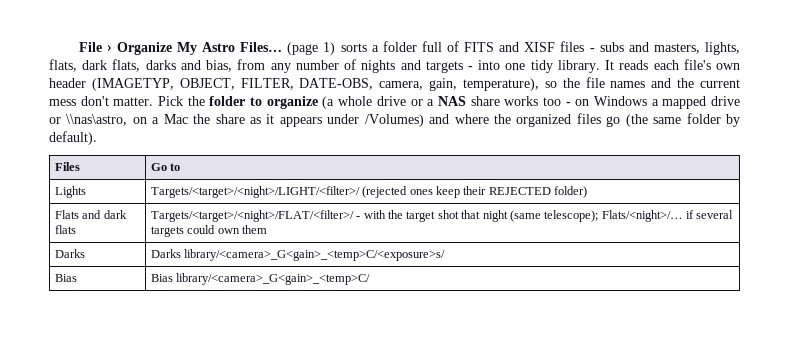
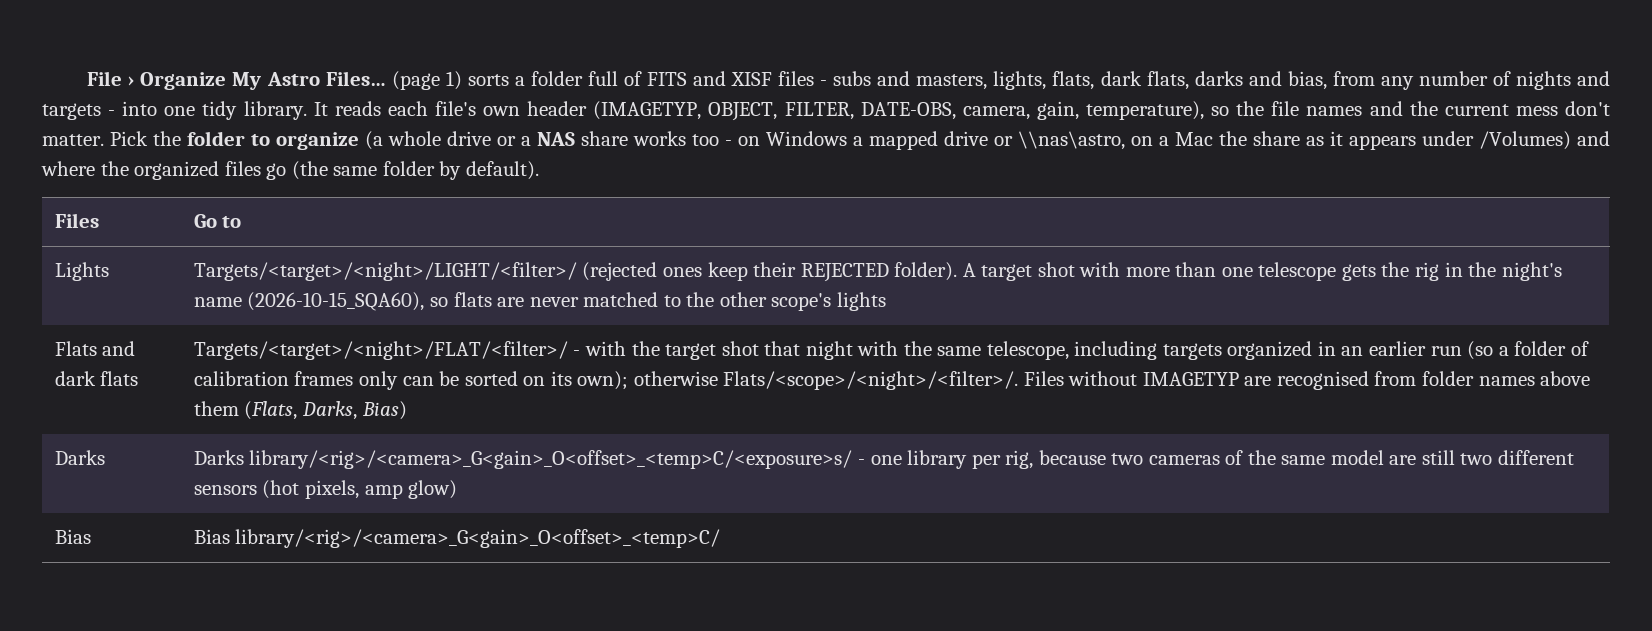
- Lights | Targets/<target>/<night>/LIGHT/<filter>/ (rejected ones keep their REJECTED folder)
+ Lights | Targets/<target>/<night>/LIGHT/<filter>/ (rejected ones keep their REJECTED folder). A target shot with more than one telescope gets the rig in the night's name (2026-10-15_SQA60), so flats are never matched to the other scope's lights
- Targets/<target>/<night>/FLAT/<filter>/ - with the target shot that night (same telescope); Flats/<night>/… if several targets could own them
- Darks | Darks library/<camera>_G<gain>_<temp>C/<exposure>s/
+ Targets/<target>/<night>/FLAT/<filter>/ - with the target shot that night with the same telescope, including targets organized in an earlier run (so a folder of calibration frames only can be sorted on its own); otherwise Flats/<scope>/<night>/<filter>/. Files without IMAGETYP are recognised from folder names above them (Flats, Darks, Bias)
+ Darks | Darks library/<rig>/<camera>_G<gain>_O<offset>_<temp>C/<exposure>s/ - one library per rig, because two cameras of the same model are still two different sensors (hot pixels, amp glow)
- Bias | Bias library/<camera>_G<gain>_<temp>C/
+ Bias | Bias library/<rig>/<camera>_G<gain>_O<offset>_<temp>C/

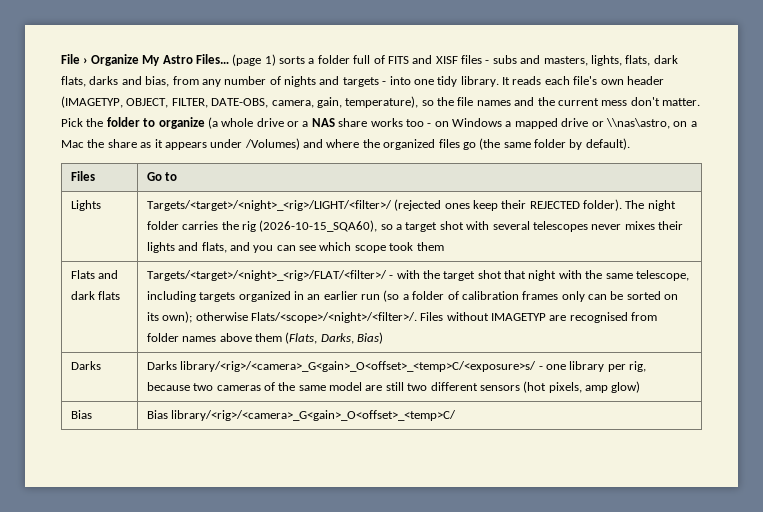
- Lights | Targets/<target>/<night>/LIGHT/<filter>/ (rejected ones keep their REJECTED folder). A target shot with more than one telescope gets the rig in the night's name (2026-10-15_SQA60), so flats are never matched to the other scope's lights
+ Lights | Targets/<target>/<night>_<rig>/LIGHT/<filter>/ (rejected ones keep their REJECTED folder). The night folder carries the rig (2026-10-15_SQA60), so a target shot with several telescopes never mixes their lights and flats, and you can see which scope took them
- Targets/<target>/<night>/FLAT/<filter>/ - with the target shot that night with the same telescope, including targets organized in an earlier run (so a folder of calibration frames only can be sorted on its own); otherwise Flats/<scope>/<night>/<filter>/.
+ Targets/<target>/<night>_<rig>/FLAT/<filter>/ - with the target shot that night with the same telescope, including targets organized in an earlier run (so a folder of calibration frames only can be sorted on its own); otherwise Flats/<scope>/<night>/<filter>/.

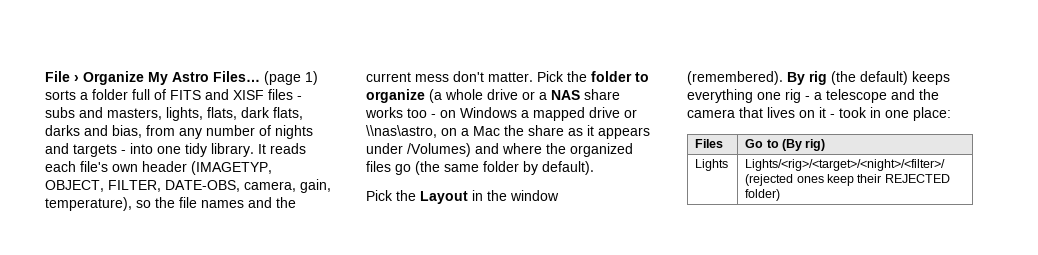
+ Pick the Layout in the window (remembered). By rig (the default) keeps everything one rig - a telescope and the camera that lives on it - took in one place:
- Files | Go to
+ Files | Go to (By rig)
- Lights | Targets/<target>/<night>_<rig>/LIGHT/<filter>/ (rejected ones keep their REJECTED folder). The night folder carries the rig (2026-10-15_SQA60), so a target shot with several telescopes never mixes their lights and flats, and you can see which scope took them
- Flats and dark flats | Targets/<target>/<night>_<rig>/FLAT/<filter>/ - with the target shot that night with the same telescope, including targets organized in an earlier run (so a folder of calibration frames only can be sorted on its own); otherwise Flats/<scope>/<night>/<filter>/. Files without IMAGETYP are recognised from folder names above them (Flats, Darks, Bias)
- Darks | Darks library/<rig>/<camera>_G<gain>_O<offset>_<temp>C/<exposure>s/ - one library per rig, because two cameras of the same model are still two different sensors (hot pixels, amp glow)
- Bias | Bias library/<rig>/<camera>_G<gain>_O<offset>_<temp>C/
+ Lights | Lights/<rig>/<target>/<night>/<filter>/ (rejected ones keep their REJECTED folder)

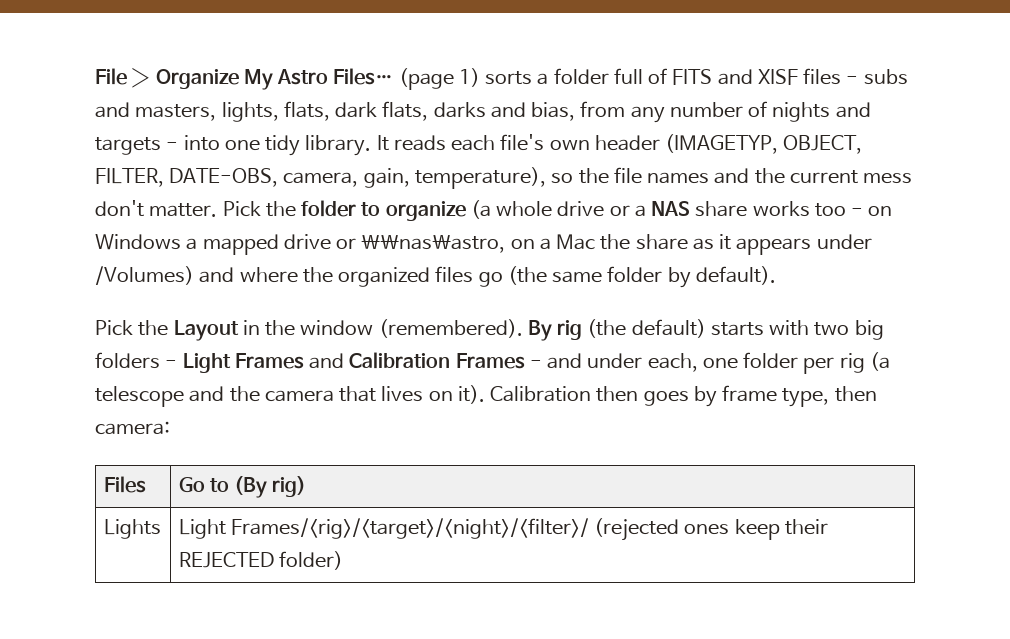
- By rig (the default) keeps everything one rig - a telescope and the camera that lives on it - took in one place:
+ By rig (the default) starts with two big folders - Light Frames and Calibration Frames - and under each, one folder per rig (a telescope and the camera that lives on it). Calibration then goes by frame type, then camera:
- Lights | Lights/<rig>/<target>/<night>/<filter>/ (rejected ones keep their REJECTED folder)
+ Lights | Light Frames/<rig>/<target>/<night>/<filter>/ (rejected ones keep their REJECTED folder)

